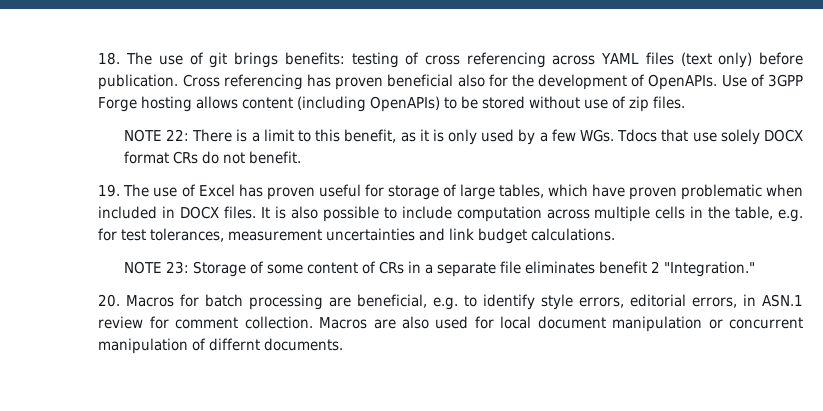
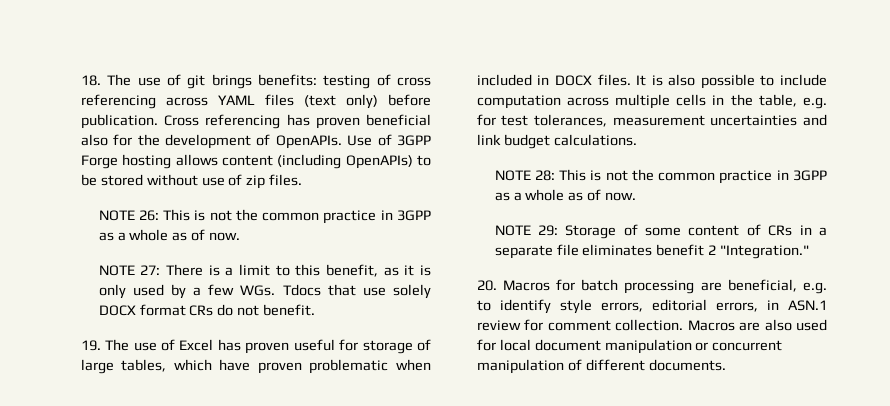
- NOTE 22: There is a limit to this benefit, as it is only used by a few WGs. Tdocs that use solely DOCX format CRs do not benefit.
+ NOTE 26: This is not the common practice in 3GPP as a whole as of now.
+ NOTE 27: There is a limit to this benefit, as it is only used by a few WGs. Tdocs that use solely DOCX format CRs do not benefit.
- NOTE 23: Storage of some content of CRs in a separate file eliminates benefit 2 "Integration."
+ NOTE 28: This is not the common practice in 3GPP as a whole as of now.
+ NOTE 29: Storage of some content of CRs in a separate file eliminates benefit 2 "Integration."
- Macros are also used for local document manipulation or concurrent manipulation of differnt documents.
+ Macros are also used for local document manipulation or concurrent manipulation of different documents.

